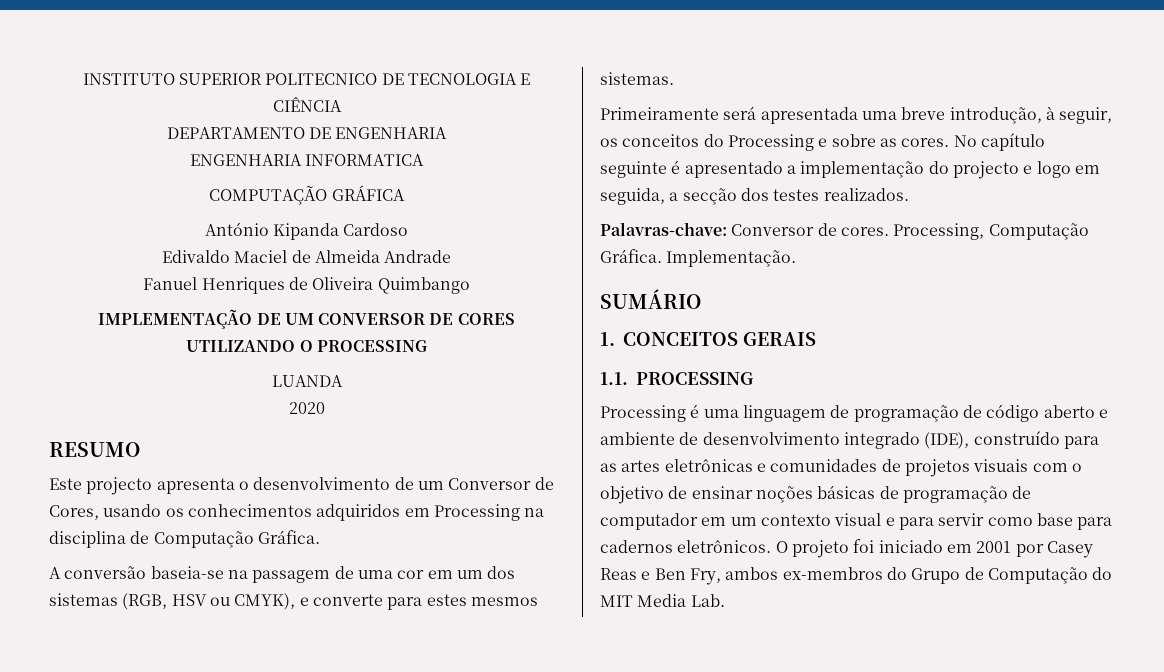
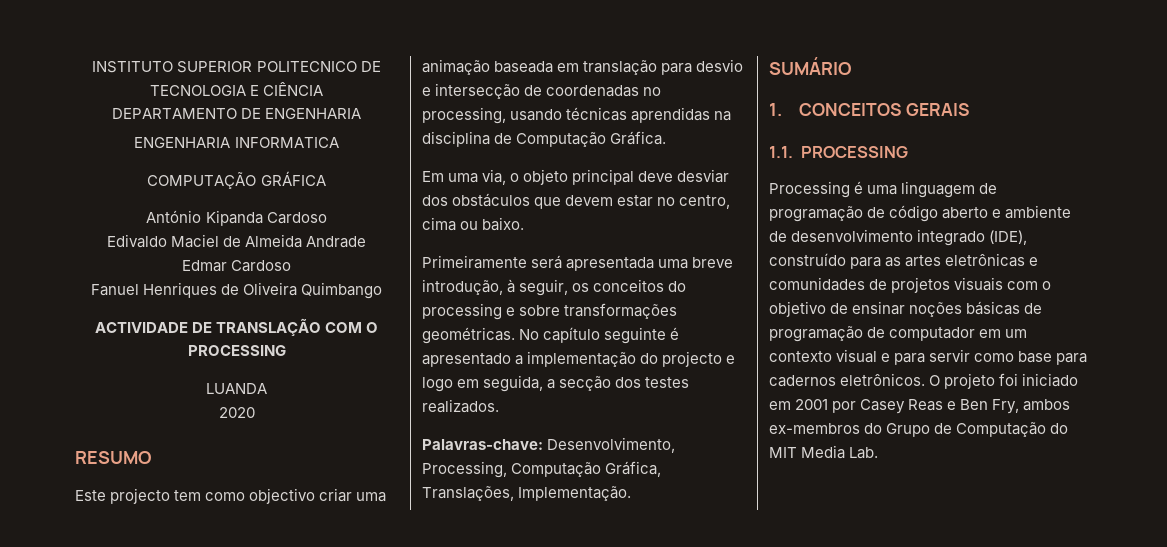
+ Edmar Cardoso
- IMPLEMENTAÇÃO DE UM CONVERSOR DE CORES UTILIZANDO O PROCESSING
+ ACTIVIDADE DE TRANSLAÇÃO COM O PROCESSING
- Este projecto apresenta o desenvolvimento de um Conversor de Cores, usando os conhecimentos adquiridos em Processing na disciplina de Computação Gráfica.
+ Este projecto tem como objectivo criar uma animação baseada em translação para desvio e intersecção de coordenadas no processing, usando técnicas aprendidas na disciplina de Computação Gráfica.
- A conversão baseia-se na passagem de uma cor em um dos sistemas (RGB, HSV ou CMYK), e converte para estes mesmos sistemas.
+ Em uma via, o objeto principal deve desviar dos obstáculos que devem estar no centro, cima ou baixo.
- Primeiramente será apresentada uma breve introdução, à seguir, os conceitos do Processing e sobre as cores.
+ Primeiramente será apresentada uma breve introdução, à seguir, os conceitos do processing e sobre transformações geométricas.
- Palavras-chave: Conversor de cores. Processing, Computação Gráfica. Implementação.
+ Palavras-chave: Desenvolvimento, Processing, Computação Gráfica, Translações, Implementação.

